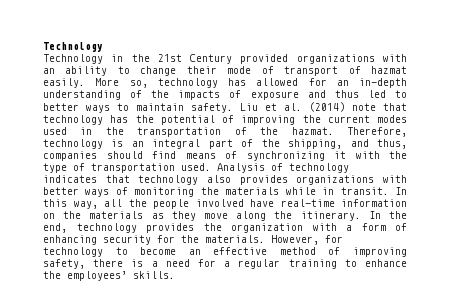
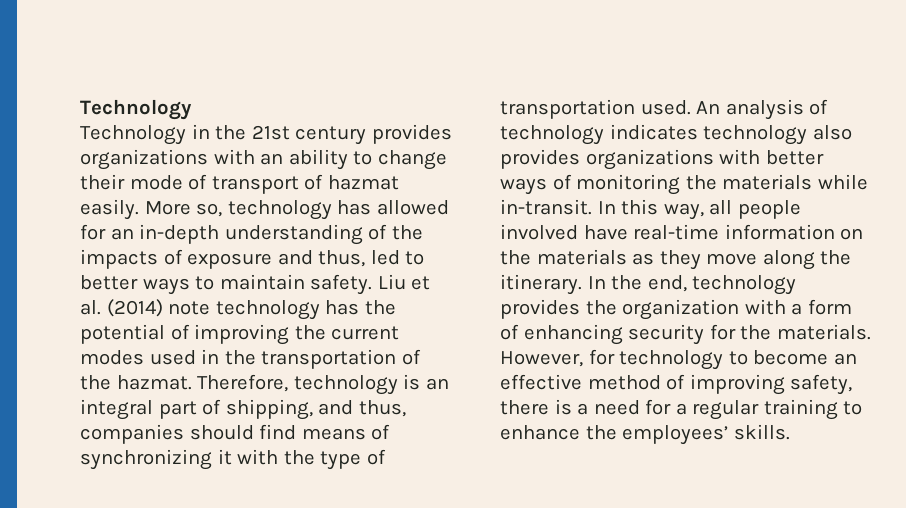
- Technology in the 21st Century provided organizations with an ability to change their mode of transport of hazmat easily.
+ Technology in the 21st century provides organizations with an ability to change their mode of transport of hazmat easily.
- More so, technology has allowed for an in-depth understanding of the impacts of exposure and thus led to better ways to maintain safety.
+ More so, technology has allowed for an in-depth understanding of the impacts of exposure and thus, led to better ways to maintain safety.
- Liu et al. (2014) note that technology has the potential of improving the current modes used in the transportation of the hazmat.
+ Liu et al. (2014) note technology has the potential of improving the current modes used in the transportation of the hazmat.
- Therefore, technology is an integral part of the shipping, and thus, companies should find means of synchronizing it with the type of transportation used.
+ Therefore, technology is an integral part of shipping, and thus, companies should find means of synchronizing it with the type of transportation used.
- Analysis of technology indicates that technology also provides organizations with better ways of monitoring the materials while in transit.
+ An analysis of technology indicates technology also provides organizations with better ways of monitoring the materials while in-transit.
- In this way, all the people involved have real-time information on the materials as they move along the itinerary.
+ In this way, all people involved have real-time information on the materials as they move along the itinerary.

